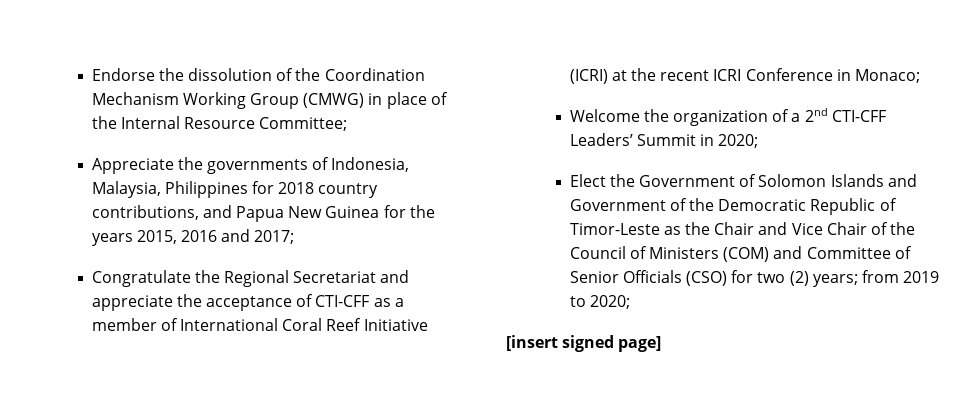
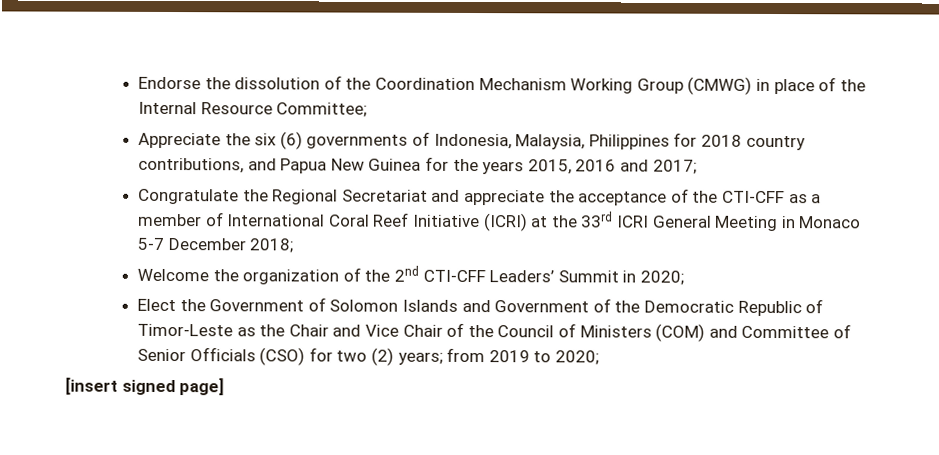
- Appreciate the governments of Indonesia, Malaysia, Philippines for 2018 country contributions, and Papua New Guinea for the years 2015, 2016 and 2017;
+ Appreciate the six (6) governments of Indonesia, Malaysia, Philippines for 2018 country contributions, and Papua New Guinea for the years 2015, 2016 and 2017;
- Congratulate the Regional Secretariat and appreciate the acceptance of CTI-CFF as a member of International Coral Reef Initiative (ICRI) at the recent ICRI Conference in Monaco;
+ Congratulate the Regional Secretariat and appreciate the acceptance of the CTI-CFF as a member of International Coral Reef Initiative (ICRI) at the 33rd ICRI General Meeting in Monaco 5-7 December 2018;
- Welcome the organization of a 2nd CTI-CFF Leaders’ Summit in 2020;
+ Welcome the organization of the 2nd CTI-CFF Leaders’ Summit in 2020;

